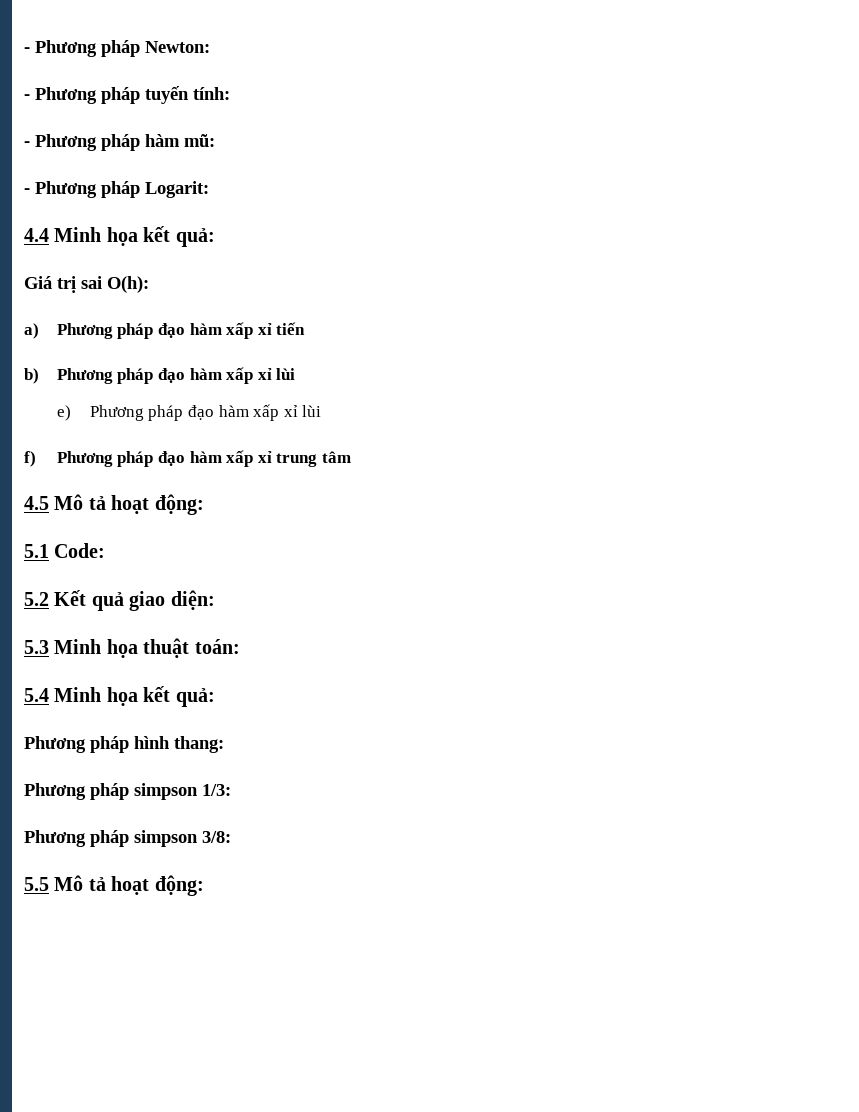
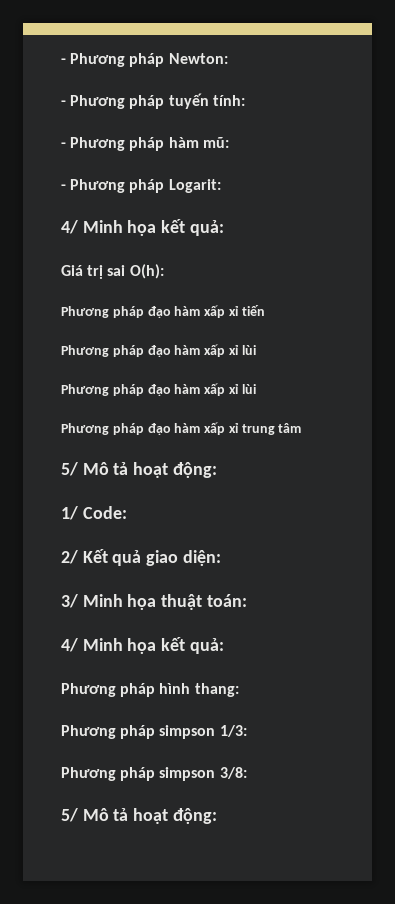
  - Phương pháp Logarit:
- 4.4 Minh họa kết quả:
+ 4/ Minh họa kết quả:
- a) Phương pháp đạo hàm xấp xỉ tiến
- b) Phương pháp đạo hàm xấp xỉ lùi
- e) Phương pháp đạo hàm xấp xỉ lùi
- f) Phương pháp đạo hàm xấp xỉ trung tâm
- 4.5 Mô tả hoạt động:
+ Phương pháp đạo hàm xấp xỉ tiến
+ Phương pháp đạo hàm xấp xỉ lùi
+ Phương pháp đạo hàm xấp xỉ lùi
+ Phương pháp đạo hàm xấp xỉ trung tâm
+ 5/ Mô tả hoạt động:
- 5.1 Code:
+ 1/ Code:
- 5.2 Kết quả giao diện:
+ 2/ Kết quả giao diện:
- 5.3 Minh họa thuật toán:
- 5.4 Minh họa kết quả:
+ 3/ Minh họa thuật toán:
+ 4/ Minh họa kết quả:
  Phương pháp simpson 3/8:
- 5.5 Mô tả hoạt động:
+ 5/ Mô tả hoạt động:

